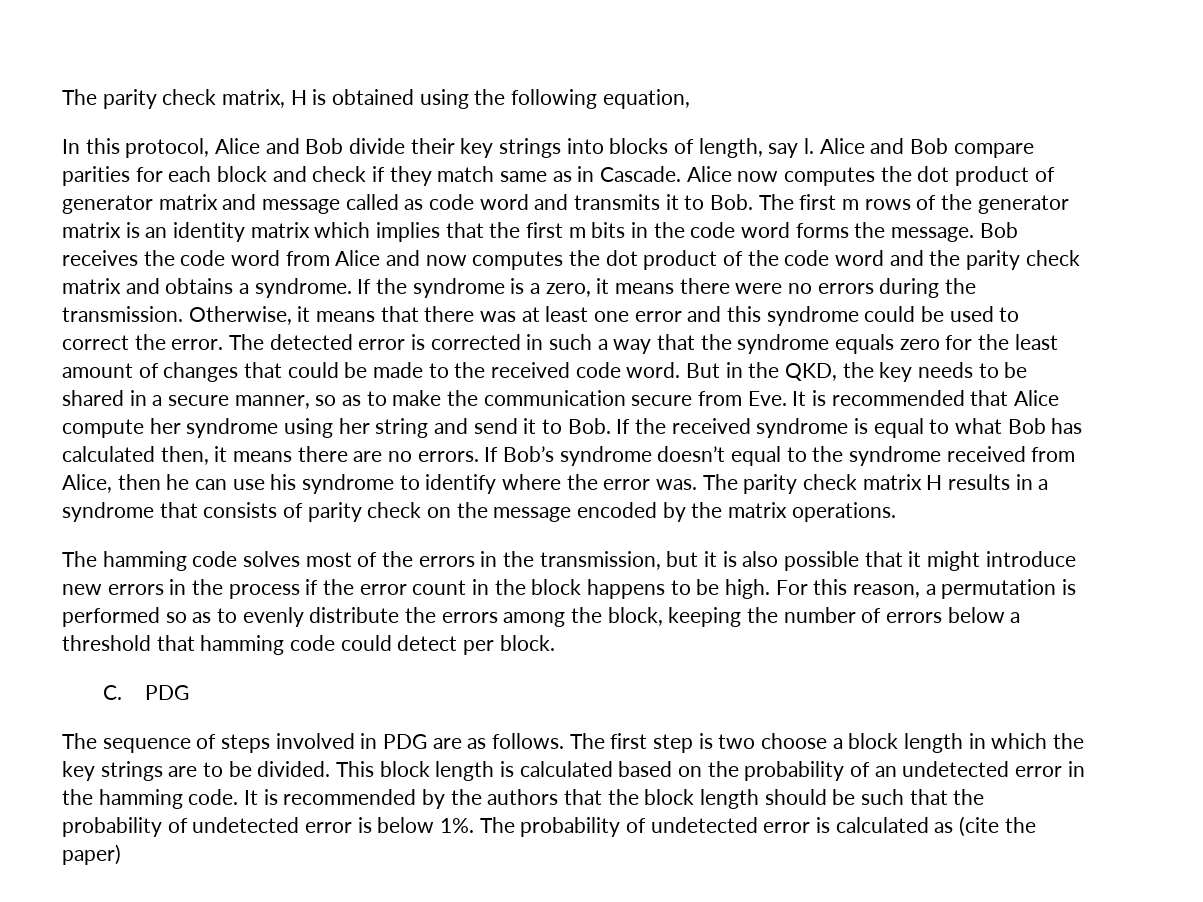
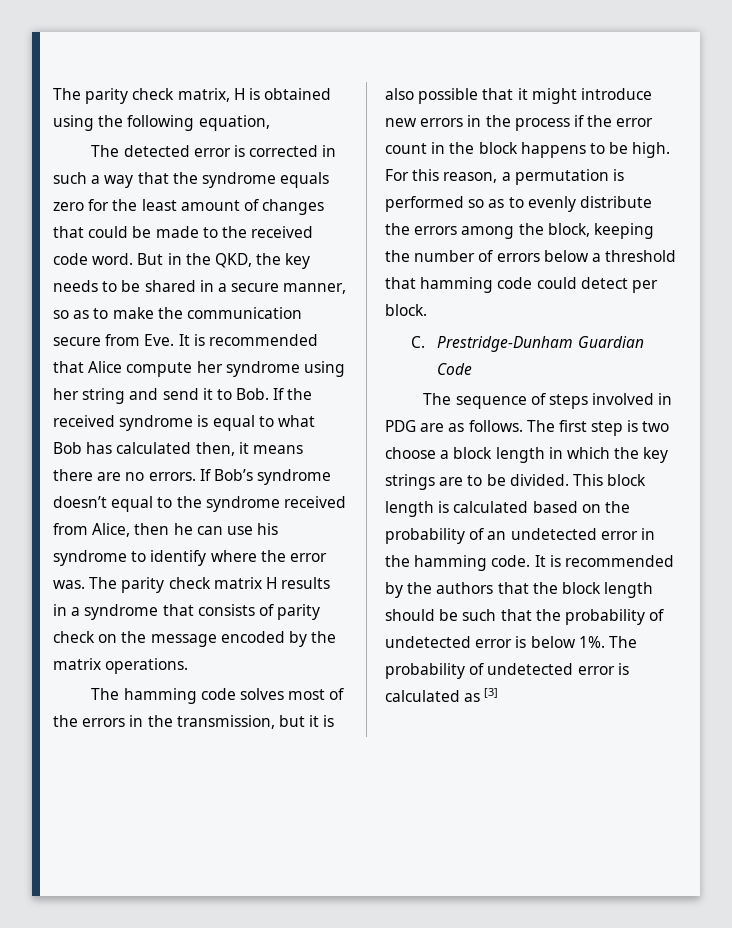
- In this protocol, Alice and Bob divide their key strings into blocks of length, say l. Alice and Bob compare parities for each block and check if they match same as in Cascade. Alice now computes the dot product of generator matrix and message called as code word and transmits it to Bob. The first m rows of the generator matrix is an identity matrix which implies that the first m bits in the code word forms the message. Bob receives the code word from Alice and now computes the dot product of the code word and the parity check matrix and obtains a syndrome. If the syndrome is a zero, it means there were no errors during the transmission. Otherwise, it means that there was at least one error and this syndrome could be used to correct the error.
- C. PDG
+ C. Prestridge-Dunham Guardian Code
- The probability of undetected error is calculated as (cite the paper)
+ The probability of undetected error is calculated as [3]

